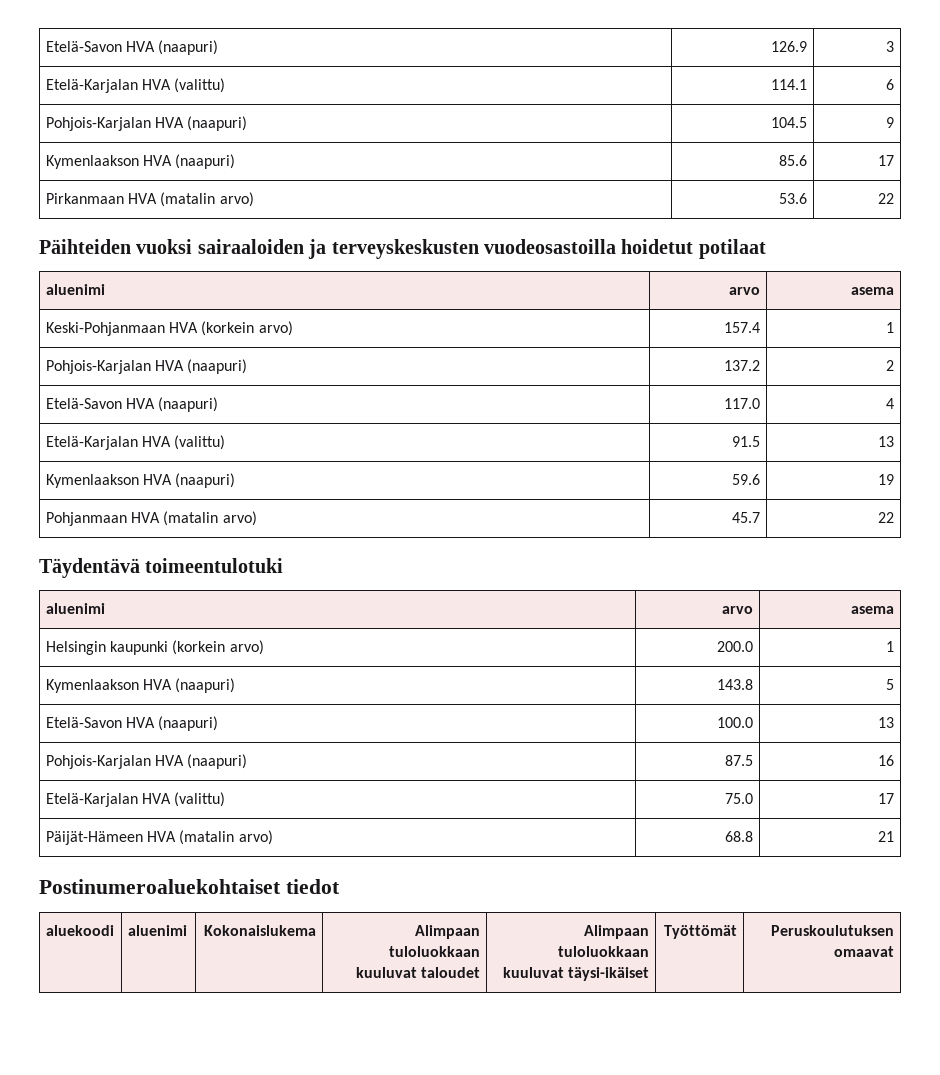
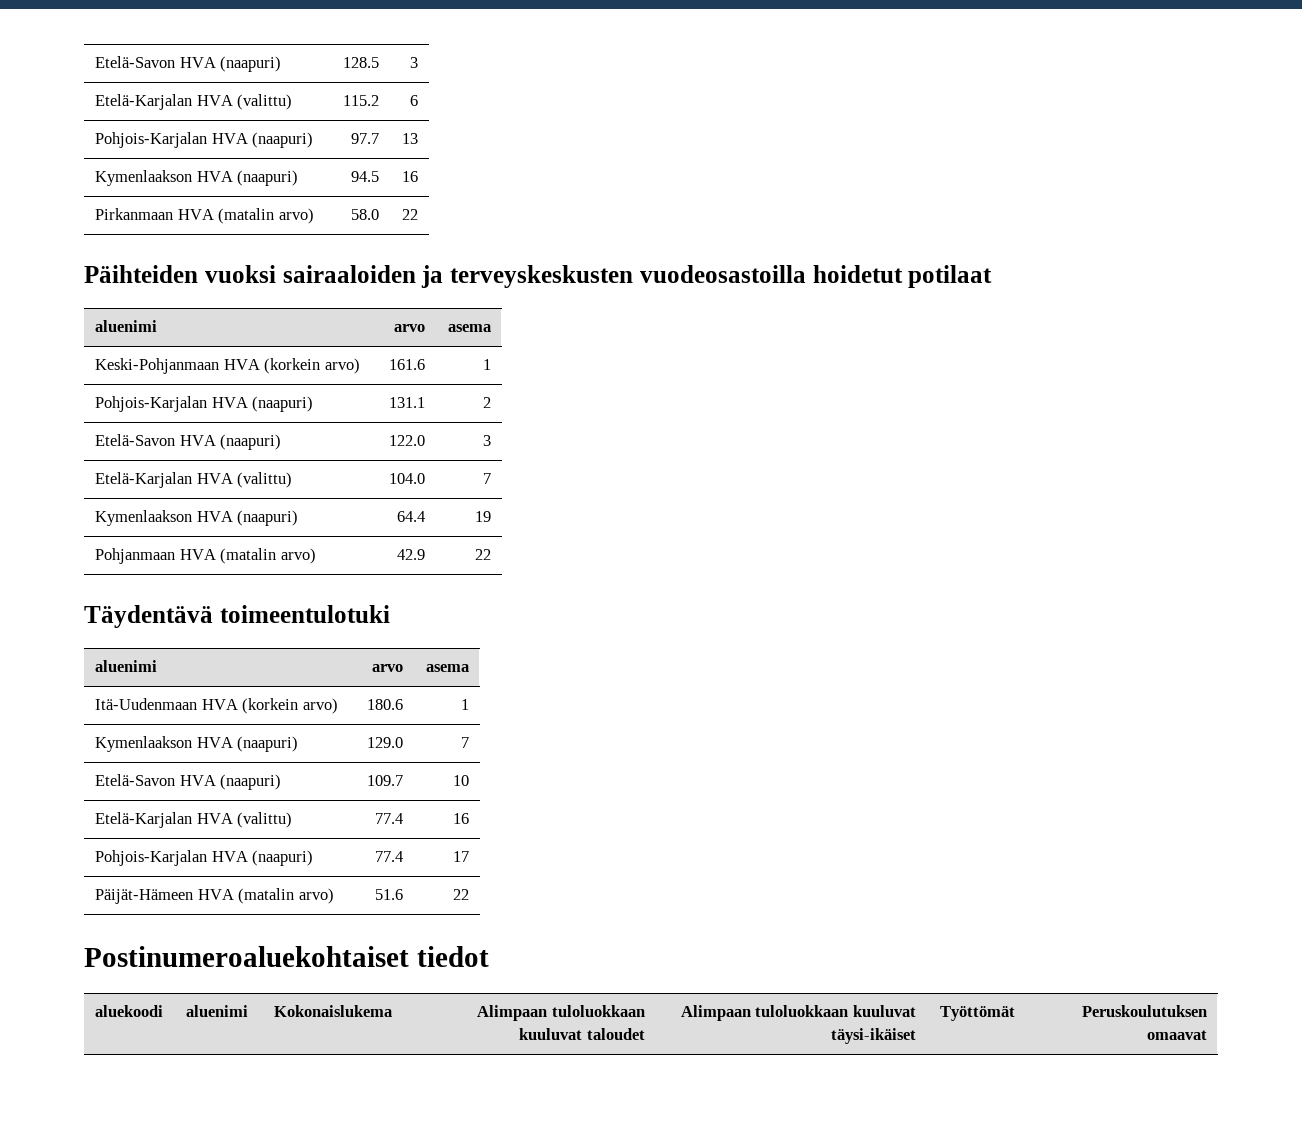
- Etelä-Savon HVA (naapuri) | 126.9 | 3
- Etelä-Karjalan HVA (valittu) | 114.1 | 6
+ Etelä-Savon HVA (naapuri) | 128.5 | 3
+ Etelä-Karjalan HVA (valittu) | 115.2 | 6
- Pohjois-Karjalan HVA (naapuri) | 104.5 | 9
- Kymenlaakson HVA (naapuri) | 85.6 | 17
+ Pohjois-Karjalan HVA (naapuri) | 97.7 | 13
+ Kymenlaakson HVA (naapuri) | 94.5 | 16
- Pirkanmaan HVA (matalin arvo) | 53.6 | 22
+ Pirkanmaan HVA (matalin arvo) | 58.0 | 22
- Keski-Pohjanmaan HVA (korkein arvo) | 157.4 | 1
+ Keski-Pohjanmaan HVA (korkein arvo) | 161.6 | 1
- Pohjois-Karjalan HVA (naapuri) | 137.2 | 2
+ Pohjois-Karjalan HVA (naapuri) | 131.1 | 2
- Etelä-Savon HVA (naapuri) | 117.0 | 4
- Etelä-Karjalan HVA (valittu) | 91.5 | 13
- Kymenlaakson HVA (naapuri) | 59.6 | 19
+ Etelä-Savon HVA (naapuri) | 122.0 | 3
+ Etelä-Karjalan HVA (valittu) | 104.0 | 7
+ Kymenlaakson HVA (naapuri) | 64.4 | 19
- Pohjanmaan HVA (matalin arvo) | 45.7 | 22
+ Pohjanmaan HVA (matalin arvo) | 42.9 | 22
- Helsingin kaupunki (korkein arvo) | 200.0 | 1
+ Itä-Uudenmaan HVA (korkein arvo) | 180.6 | 1
- Kymenlaakson HVA (naapuri) | 143.8 | 5
- Etelä-Savon HVA (naapuri) | 100.0 | 13
- Pohjois-Karjalan HVA (naapuri) | 87.5 | 16
- Etelä-Karjalan HVA (valittu) | 75.0 | 17
+ Kymenlaakson HVA (naapuri) | 129.0 | 7
+ Etelä-Savon HVA (naapuri) | 109.7 | 10
+ Etelä-Karjalan HVA (valittu) | 77.4 | 16
+ Pohjois-Karjalan HVA (naapuri) | 77.4 | 17
- Päijät-Hämeen HVA (matalin arvo) | 68.8 | 21
+ Päijät-Hämeen HVA (matalin arvo) | 51.6 | 22

